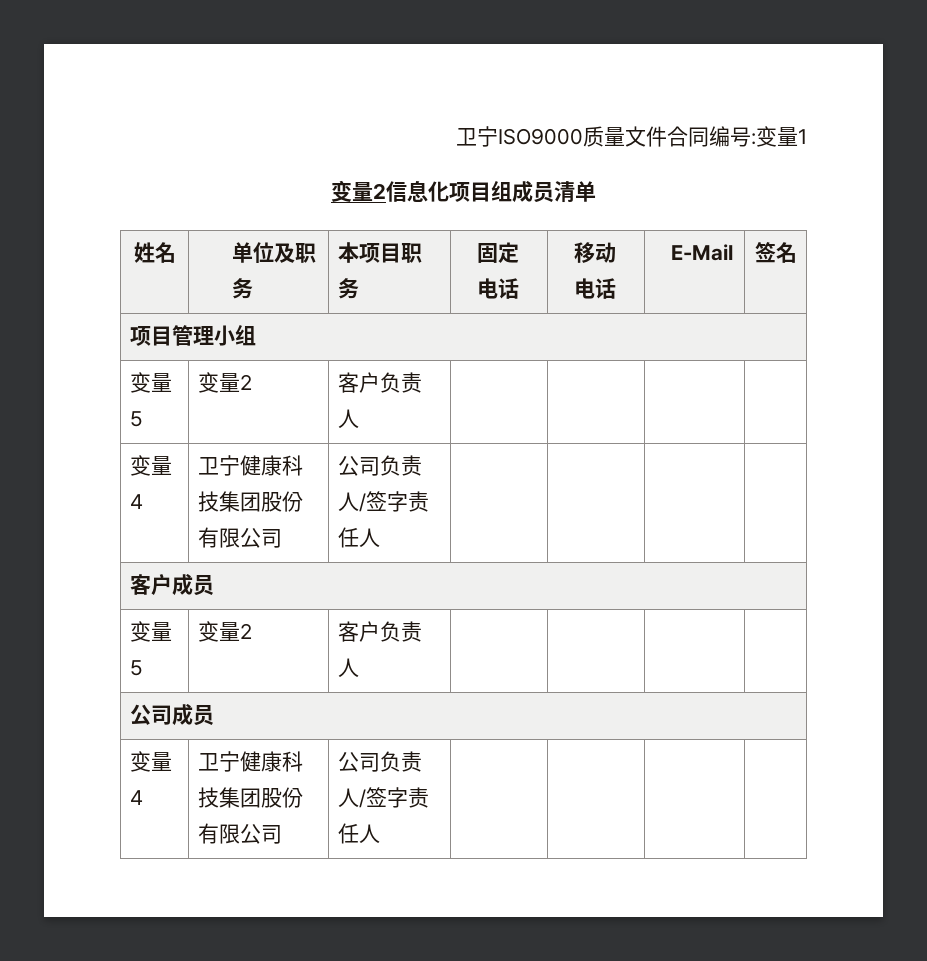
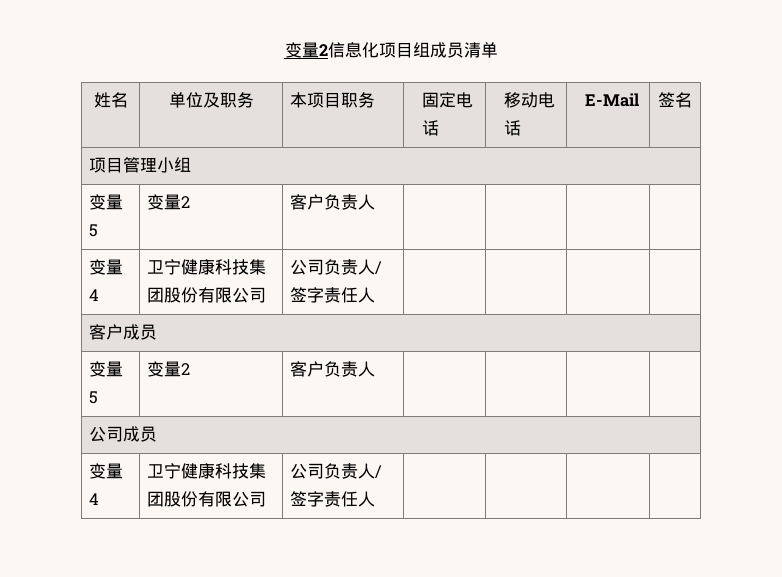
- 卫宁ISO9000质量文件合同编号:变量1

